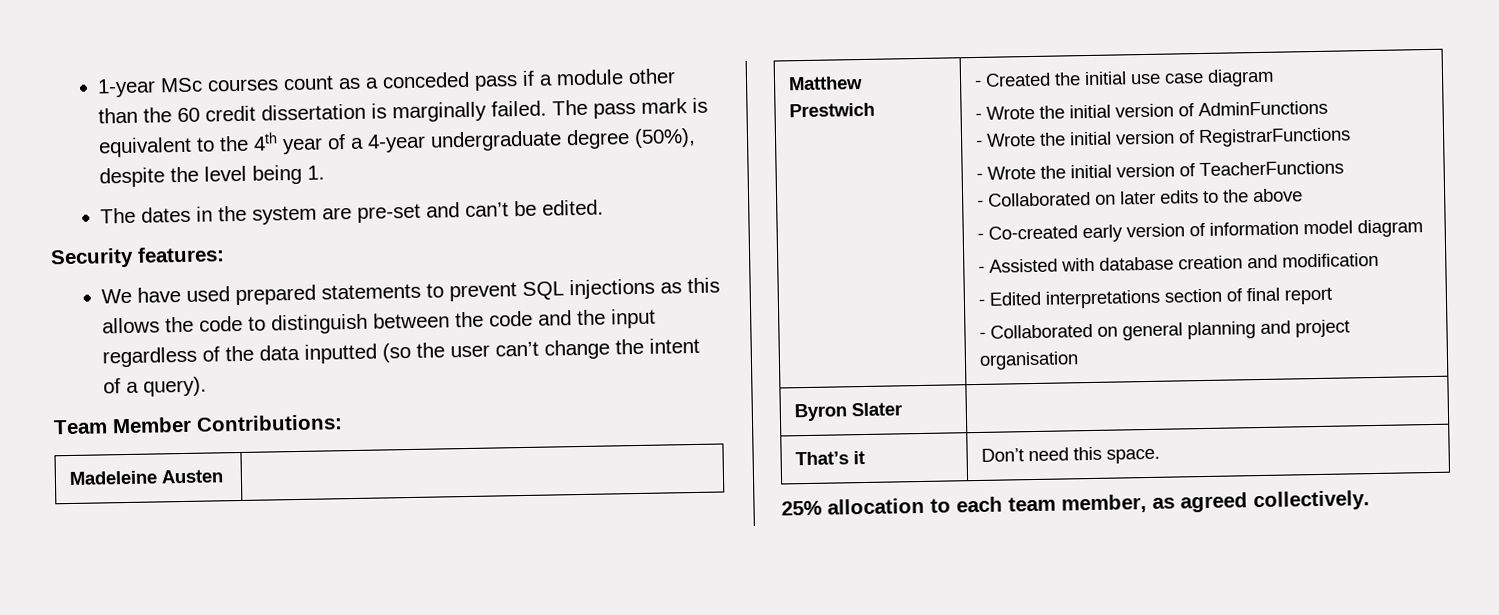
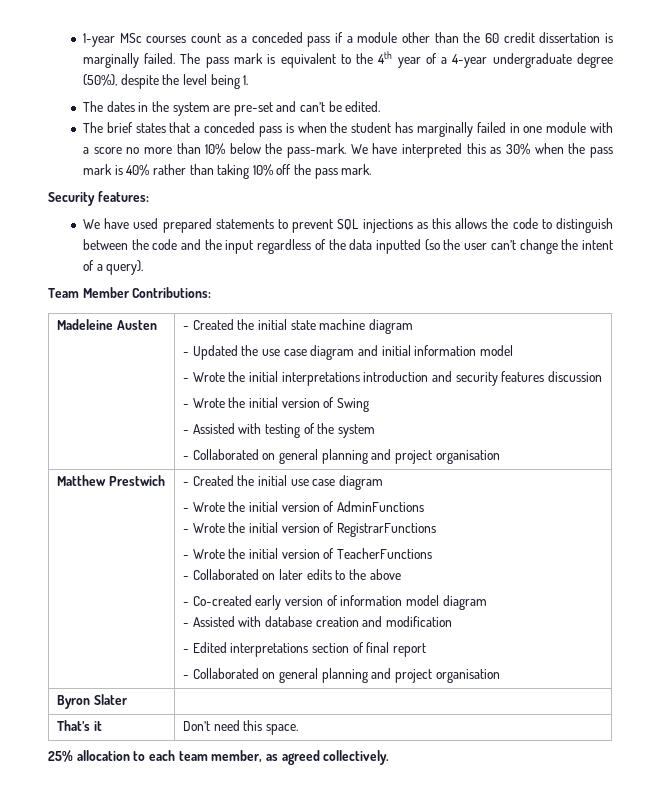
+ The brief states that a conceded pass is when the student has marginally failed in one module with a score no more than 10% below the pass-mark. We have interpreted this as 30% when the pass mark is 40% rather than taking 10% off the pass mark.
+ - Created the initial state machine diagram
+ - Updated the use case diagram and initial information model
+ - Wrote the initial interpretations introduction and security features discussion
+ - Wrote the initial version of Swing
+ - Assisted with testing of the system
+ - Collaborated on general planning and project organisation

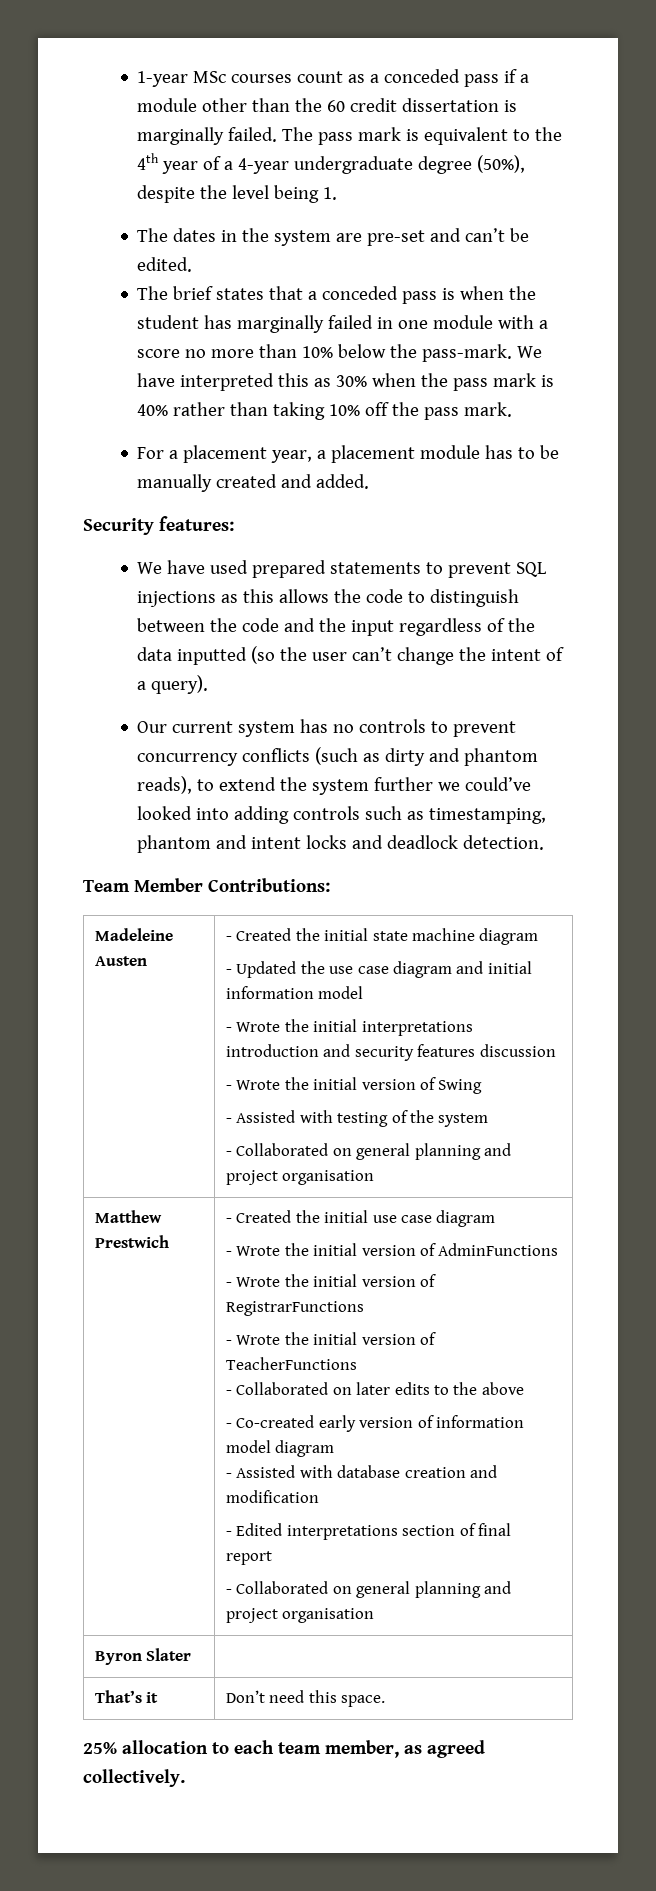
+ For a placement year, a placement module has to be manually created and added.
+ Our current system has no controls to prevent concurrency conflicts (such as dirty and phantom reads), to extend the system further we could’ve looked into adding controls such as timestamping, phantom and intent locks and deadlock detection.

